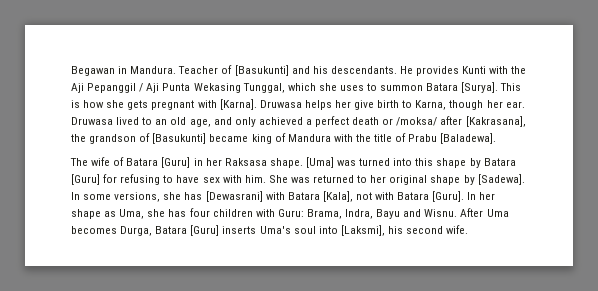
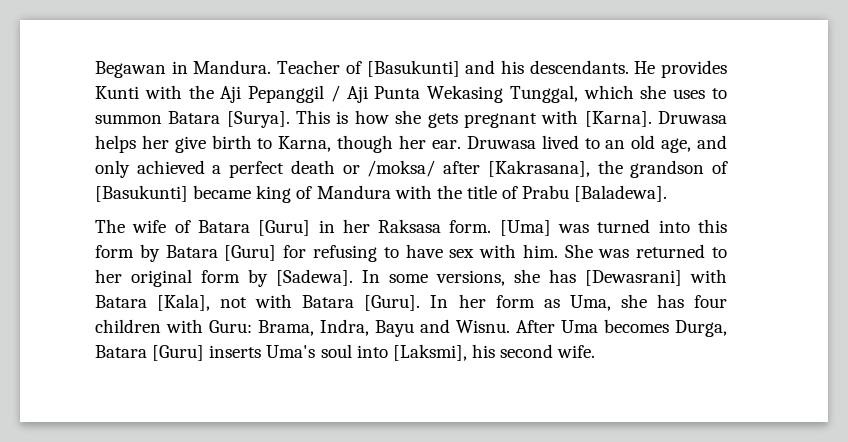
- The wife of Batara [Guru] in her Raksasa shape.
+ The wife of Batara [Guru] in her Raksasa form.
- [Uma] was turned into this shape by Batara [Guru] for refusing to have sex with him.
+ [Uma] was turned into this form by Batara [Guru] for refusing to have sex with him.
- She was returned to her original shape by [Sadewa].
+ She was returned to her original form by [Sadewa].
- In her shape as Uma, she has four children with Guru: Brama, Indra, Bayu and Wisnu.
+ In her form as Uma, she has four children with Guru: Brama, Indra, Bayu and Wisnu.

